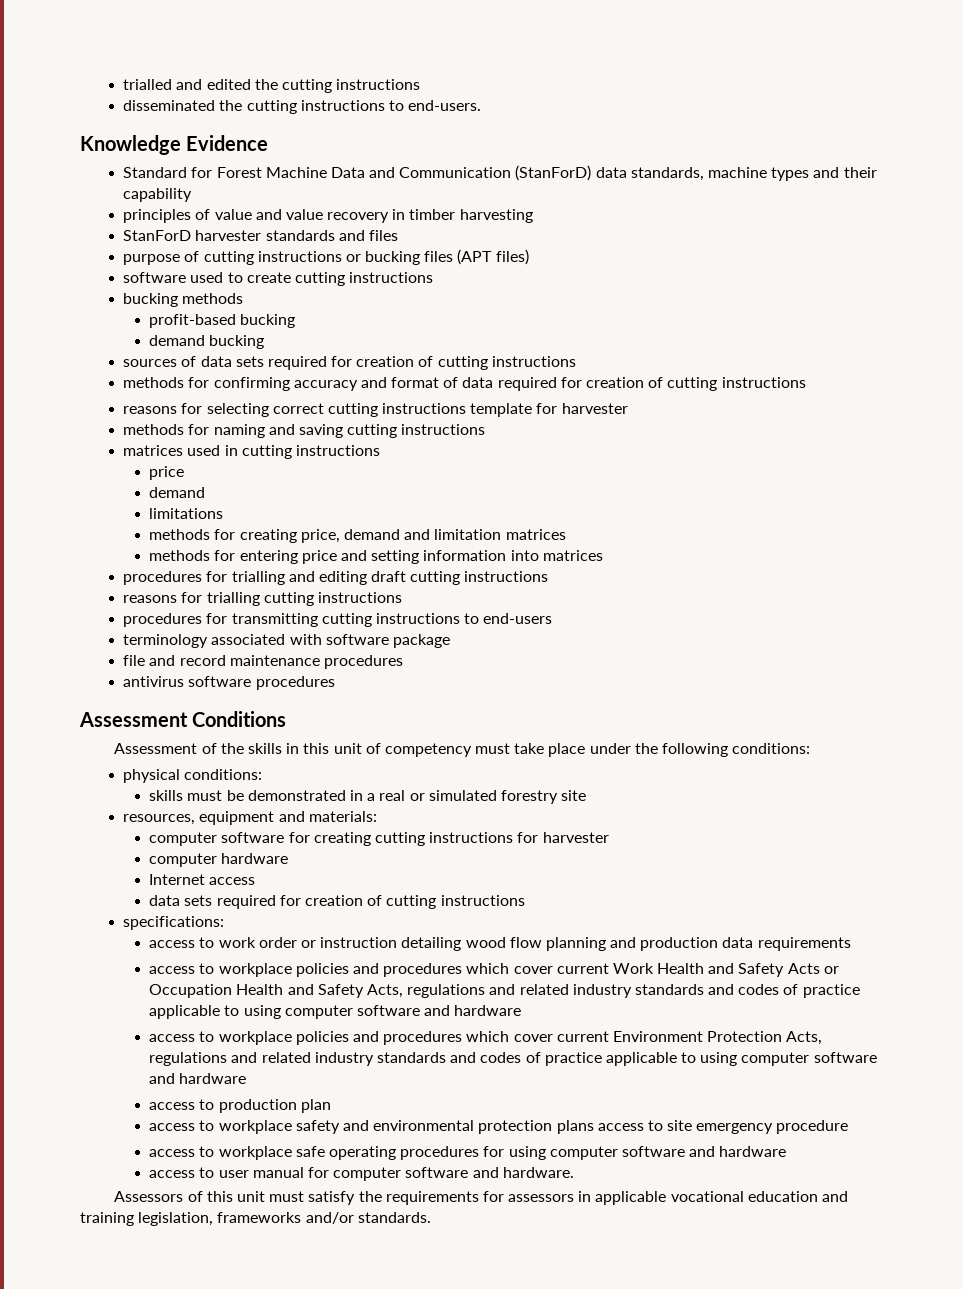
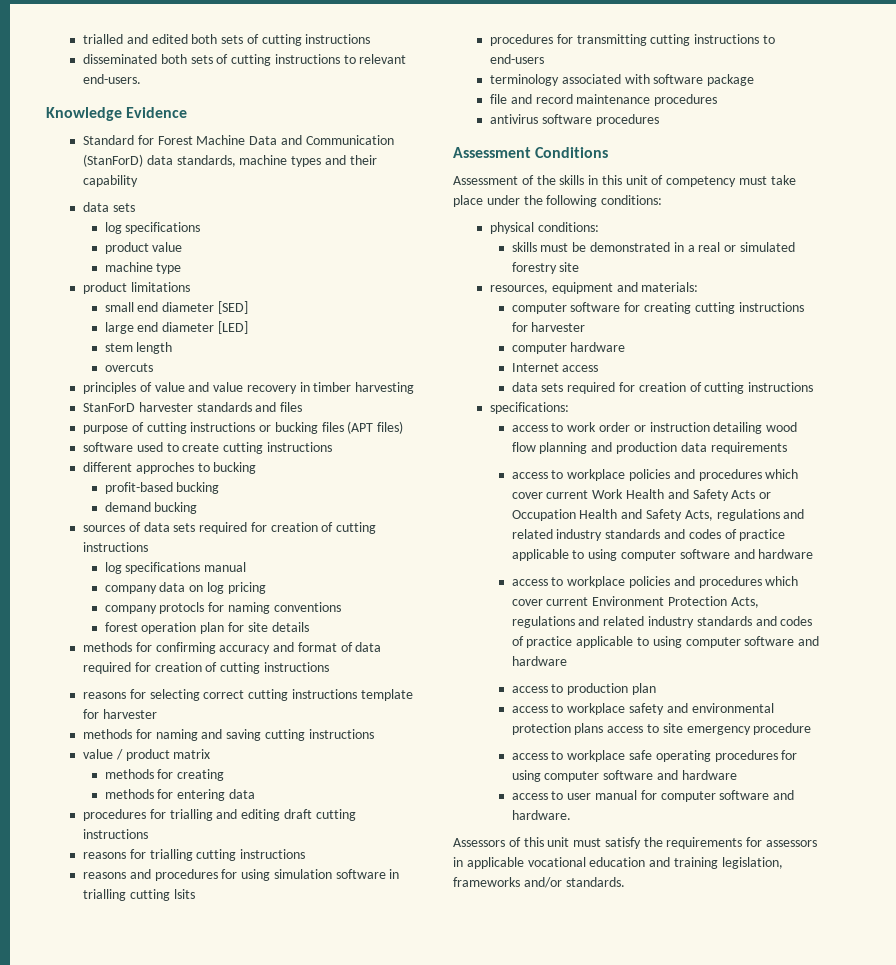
- trialled and edited the cutting instructions
+ trialled and edited both sets of cutting instructions
- disseminated the cutting instructions to end-users.
+ disseminated both sets of cutting instructions to relevant end-users.
  Standard for Forest Machine Data and Communication (StanForD) data standards, machine types and their capability
+ data sets
+ log specifications
+ product value
+ machine type
+ product limitations
+ small end diameter [SED]
+ large end diameter [LED]
+ stem length
+ overcuts
- bucking methods
+ different approches to bucking
+ log specifications manual
+ company data on log pricing
+ company protocls for naming conventions
+ forest operation plan for site details
- matrices used in cutting instructions
- price
- demand
- limitations
- methods for creating price, demand and limitation matrices
- methods for entering price and setting information into matrices
+ value / product matrix
+ methods for creating
+ methods for entering data
+ reasons and procedures for using simulation software in trialling cutting lsits

